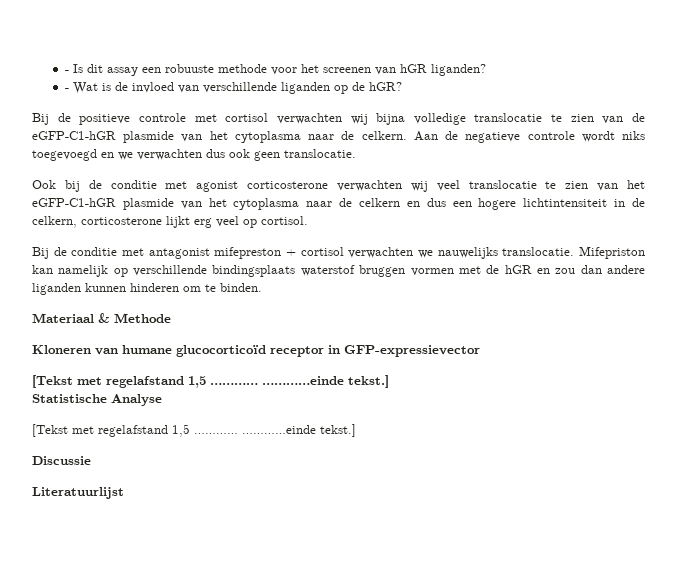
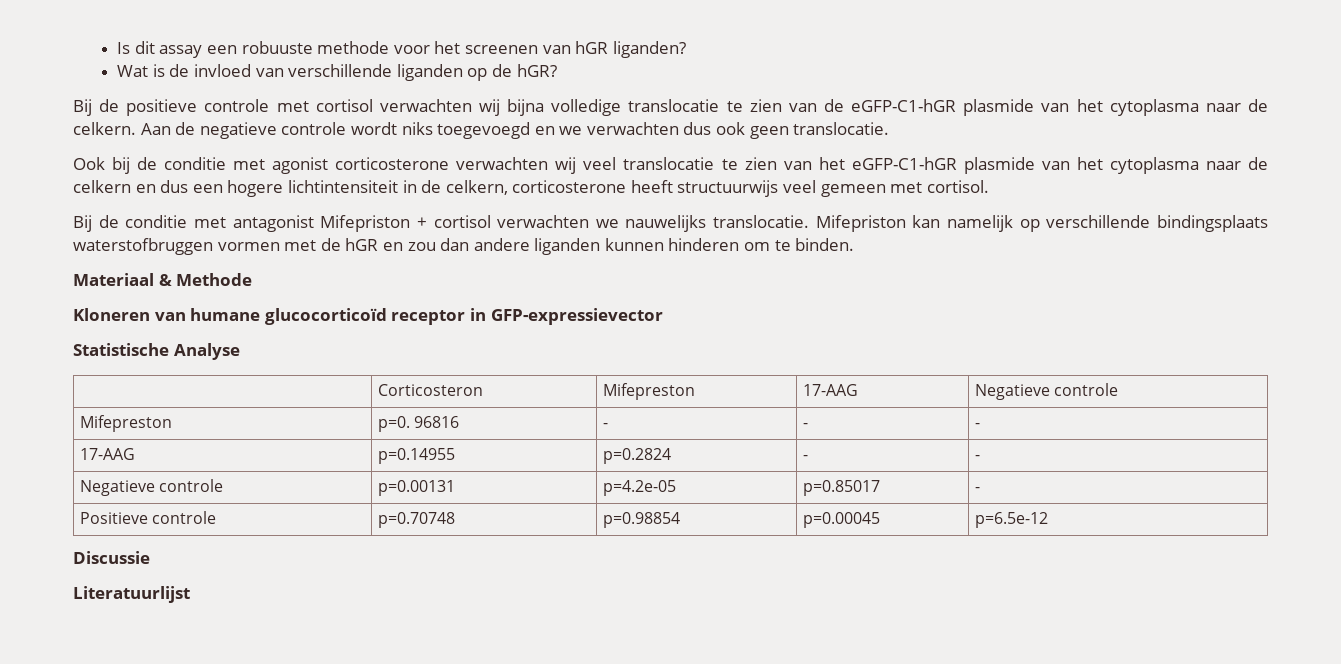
- - Is dit assay een robuuste methode voor het screenen van hGR liganden?
+ Is dit assay een robuuste methode voor het screenen van hGR liganden?
- - Wat is de invloed van verschillende liganden op de hGR?
+ Wat is de invloed van verschillende liganden op de hGR?
- Ook bij de conditie met agonist corticosterone verwachten wij veel translocatie te zien van het eGFP-C1-hGR plasmide van het cytoplasma naar de celkern en dus een hogere lichtintensiteit in de celkern, corticosterone lijkt erg veel op cortisol.
+ Ook bij de conditie met agonist corticosterone verwachten wij veel translocatie te zien van het eGFP-C1-hGR plasmide van het cytoplasma naar de celkern en dus een hogere lichtintensiteit in de celkern, corticosterone heeft structuurwijs veel gemeen met cortisol.
- Bij de conditie met antagonist mifepreston + cortisol verwachten we nauwelijks translocatie.
+ Bij de conditie met antagonist Mifepriston + cortisol verwachten we nauwelijks translocatie.
- Mifepriston kan namelijk op verschillende bindingsplaats waterstof bruggen vormen met de hGR en zou dan andere liganden kunnen hinderen om te binden.
+ Mifepriston kan namelijk op verschillende bindingsplaats waterstofbruggen vormen met de hGR en zou dan andere liganden kunnen hinderen om te binden.
  Kloneren van humane glucocorticoïd receptor in GFP-expressievector
- [Tekst met regelafstand 1,5 ………… …………einde tekst.]
  Statistische Analyse
- [Tekst met regelafstand 1,5 ………… …………einde tekst.]
+ | Corticosteron | Mifepreston | 17-AAG | Negatieve controle
+ Mifepreston | p=0. 96816 | - | - | -
+ 17-AAG | p=0.14955 | p=0.2824 | - | -
+ Negatieve controle | p=0.00131 | p=4.2e-05 | p=0.85017 | -
+ Positieve controle | p=0.70748 | p=0.98854 | p=0.00045 | p=6.5e-12

